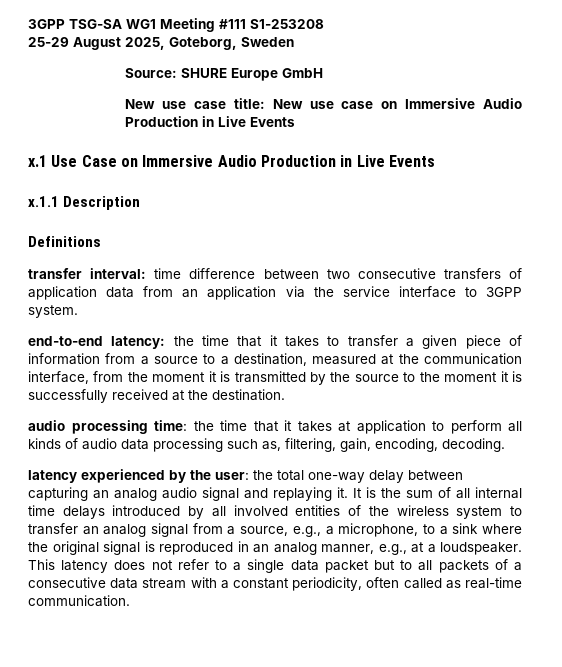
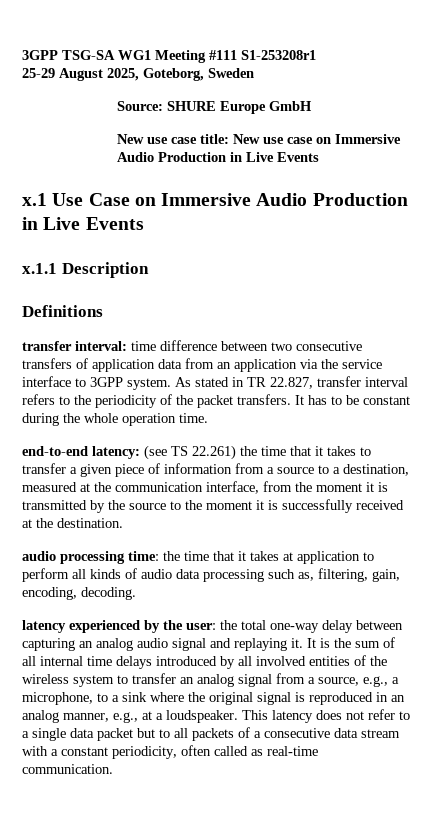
- 3GPP TSG-SA WG1 Meeting #111 S1-253208
+ 3GPP TSG-SA WG1 Meeting #111 S1-253208r1
+ As stated in TR 22.827, transfer interval refers to the periodicity of the packet transfers. It has to be constant during the whole operation time.
- end-to-end latency: the time that it takes to transfer a given piece of information from a source to a destination, measured at the communication interface, from the moment it is transmitted by the source to the moment it is successfully received at the destination.
+ end-to-end latency: (see TS 22.261) the time that it takes to transfer a given piece of information from a source to a destination, measured at the communication interface, from the moment it is transmitted by the source to the moment it is successfully received at the destination.

